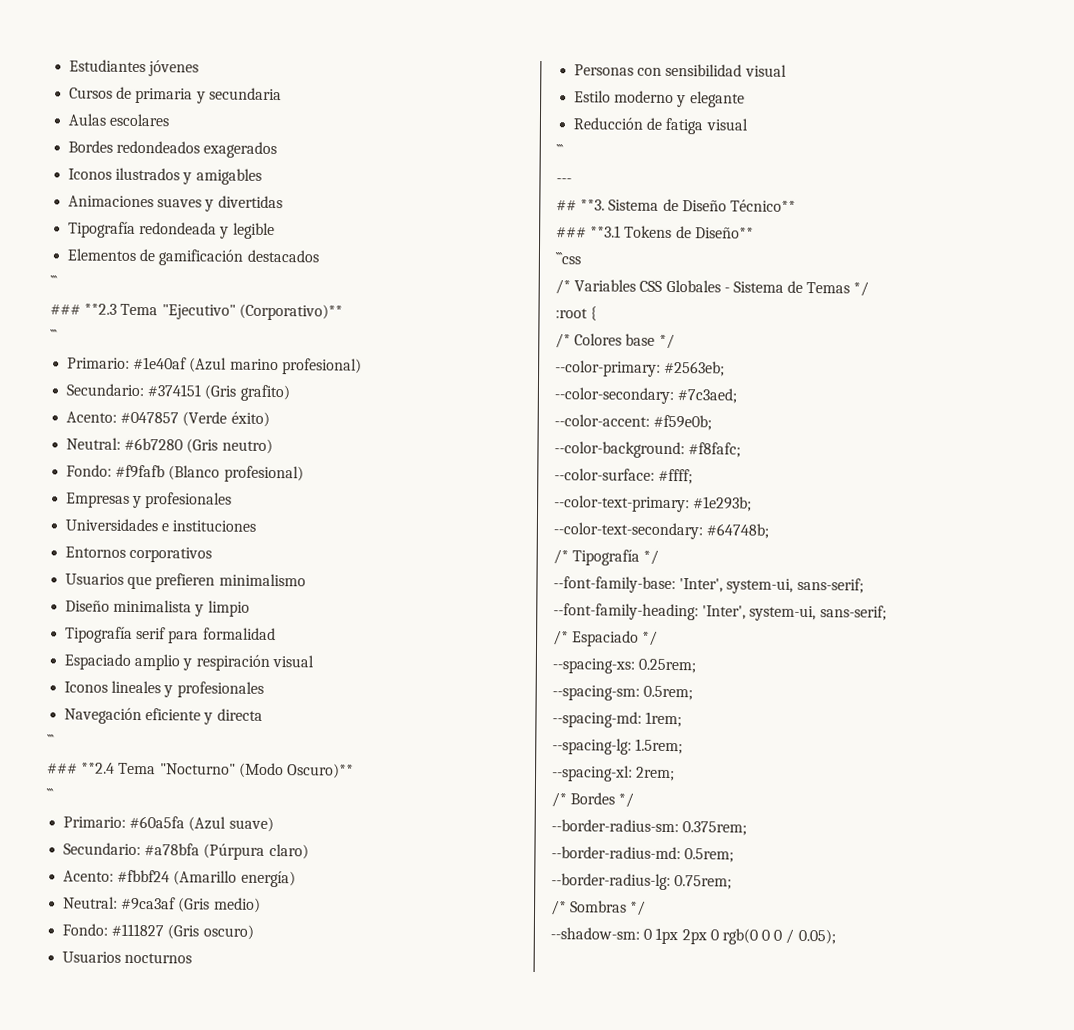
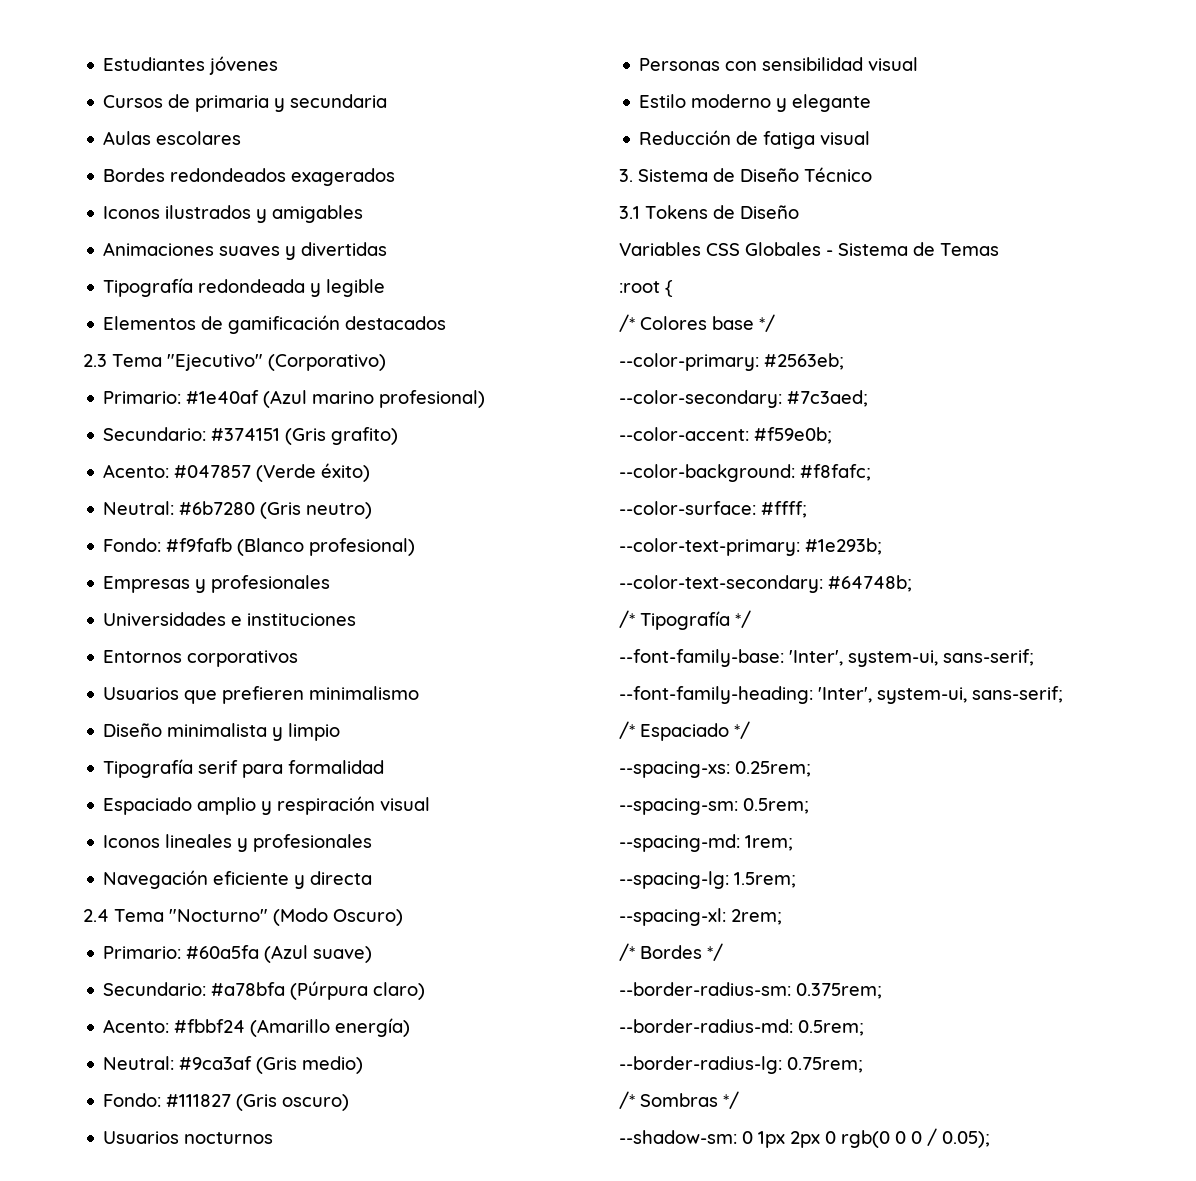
  Elementos de gamificación destacados
- ```
- ### **2.3 Tema "Ejecutivo" (Corporativo)**
- ```
+ 2.3 Tema "Ejecutivo" (Corporativo)
  Navegación eficiente y directa
- ```
- ### **2.4 Tema "Nocturno" (Modo Oscuro)**
- ```
+ 2.4 Tema "Nocturno" (Modo Oscuro)
  Reducción de fatiga visual
- ```
- ---
- ## **3. Sistema de Diseño Técnico**
- ### **3.1 Tokens de Diseño**
- ```css
- /* Variables CSS Globales - Sistema de Temas */
+ 3. Sistema de Diseño Técnico
+ 3.1 Tokens de Diseño
+ Variables CSS Globales - Sistema de Temas

